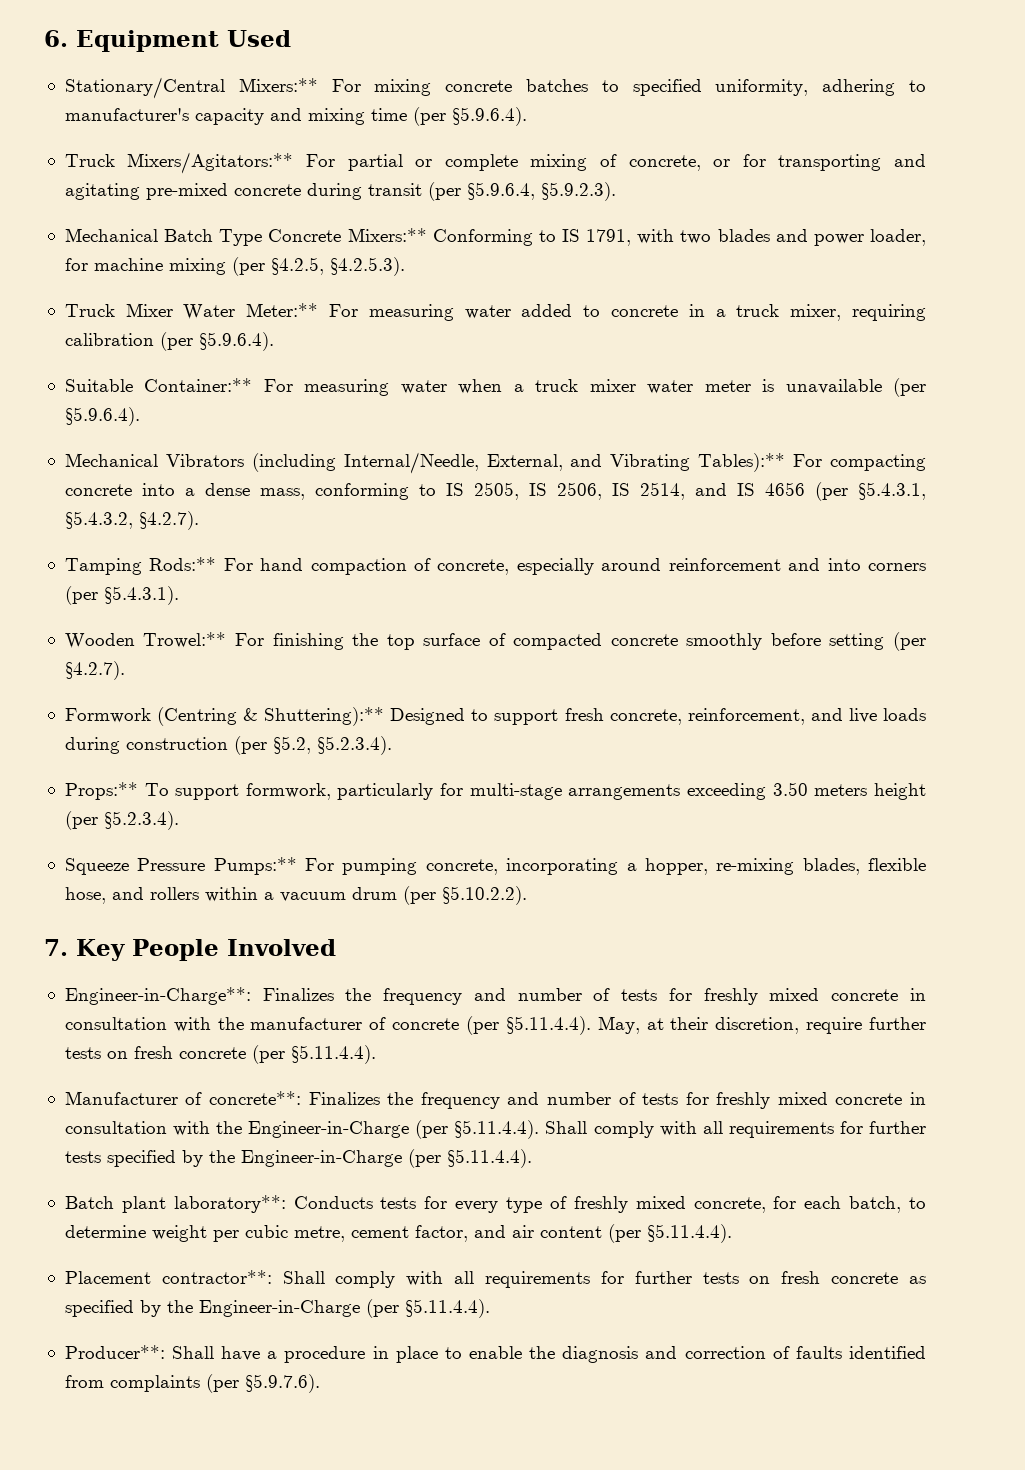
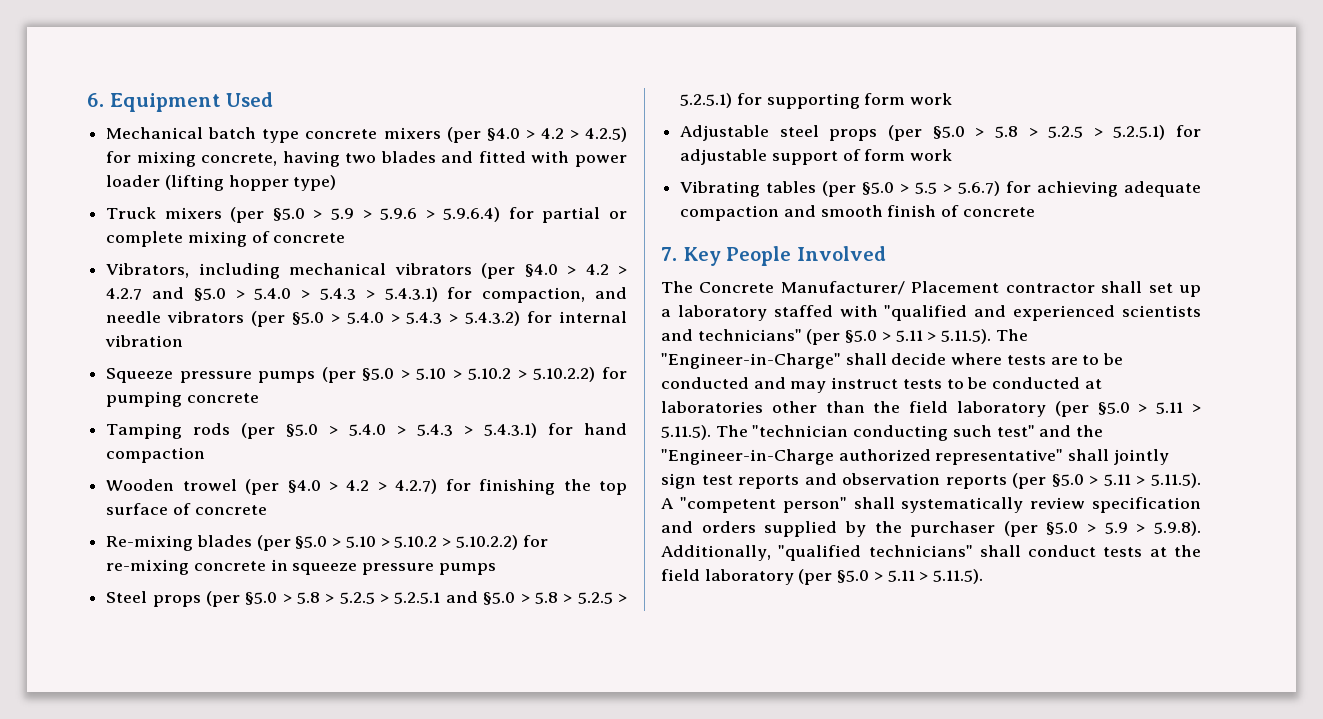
- Stationary/Central Mixers:** For mixing concrete batches to specified uniformity, adhering to manufacturer's capacity and mixing time (per §5.9.6.4).
- Truck Mixers/Agitators:** For partial or complete mixing of concrete, or for transporting and agitating pre-mixed concrete during transit (per §5.9.6.4, §5.9.2.3).
- Mechanical Batch Type Concrete Mixers:** Conforming to IS 1791, with two blades and power loader, for machine mixing (per §4.2.5, §4.2.5.3).
- Truck Mixer Water Meter:** For measuring water added to concrete in a truck mixer, requiring calibration (per §5.9.6.4).
- Suitable Container:** For measuring water when a truck mixer water meter is unavailable (per §5.9.6.4).
- Mechanical Vibrators (including Internal/Needle, External, and Vibrating Tables):** For compacting concrete into a dense mass, conforming to IS 2505, IS 2506, IS 2514, and IS 4656 (per §5.4.3.1, §5.4.3.2, §4.2.7).
- Tamping Rods:** For hand compaction of concrete, especially around reinforcement and into corners (per §5.4.3.1).
- Wooden Trowel:** For finishing the top surface of compacted concrete smoothly before setting (per §4.2.7).
- Formwork (Centring & Shuttering):** Designed to support fresh concrete, reinforcement, and live loads during construction (per §5.2, §5.2.3.4).
- Props:** To support formwork, particularly for multi-stage arrangements exceeding 3.50 meters height (per §5.2.3.4).
- Squeeze Pressure Pumps:** For pumping concrete, incorporating a hopper, re-mixing blades, flexible hose, and rollers within a vacuum drum (per §5.10.2.2).
+ Mechanical batch type concrete mixers (per §4.0 > 4.2 > 4.2.5) for mixing concrete, having two blades and fitted with power loader (lifting hopper type)
+ Truck mixers (per §5.0 > 5.9 > 5.9.6 > 5.9.6.4) for partial or complete mixing of concrete
+ Vibrators, including mechanical vibrators (per §4.0 > 4.2 > 4.2.7 and §5.0 > 5.4.0 > 5.4.3 > 5.4.3.1) for compaction, and needle vibrators (per §5.0 > 5.4.0 > 5.4.3 > 5.4.3.2) for internal vibration
+ Squeeze pressure pumps (per §5.0 > 5.10 > 5.10.2 > 5.10.2.2) for pumping concrete
+ Tamping rods (per §5.0 > 5.4.0 > 5.4.3 > 5.4.3.1) for hand compaction
+ Wooden trowel (per §4.0 > 4.2 > 4.2.7) for finishing the top surface of concrete
+ Re-mixing blades (per §5.0 > 5.10 > 5.10.2 > 5.10.2.2) for re-mixing concrete in squeeze pressure pumps
+ Steel props (per §5.0 > 5.8 > 5.2.5 > 5.2.5.1 and §5.0 > 5.8 > 5.2.5 > 5.2.5.1) for supporting form work
+ Adjustable steel props (per §5.0 > 5.8 > 5.2.5 > 5.2.5.1) for adjustable support of form work
+ Vibrating tables (per §5.0 > 5.5 > 5.6.7) for achieving adequate compaction and smooth finish of concrete
  7. Key People Involved
- Engineer-in-Charge**: Finalizes the frequency and number of tests for freshly mixed concrete in consultation with the manufacturer of concrete (per §5.11.4.4). May, at their discretion, require further tests on fresh concrete (per §5.11.4.4).
- Manufacturer of concrete**: Finalizes the frequency and number of tests for freshly mixed concrete in consultation with the Engineer-in-Charge (per §5.11.4.4). Shall comply with all requirements for further tests specified by the Engineer-in-Charge (per §5.11.4.4).
- Batch plant laboratory**: Conducts tests for every type of freshly mixed concrete, for each batch, to determine weight per cubic metre, cement factor, and air content (per §5.11.4.4).
- Placement contractor**: Shall comply with all requirements for further tests on fresh concrete as specified by the Engineer-in-Charge (per §5.11.4.4).
- Producer**: Shall have a procedure in place to enable the diagnosis and correction of faults identified from complaints (per §5.9.7.6).
+ The Concrete Manufacturer/ Placement contractor shall set up a laboratory staffed with "qualified and experienced scientists and technicians" (per §5.0 > 5.11 > 5.11.5). The "Engineer-in-Charge" shall decide where tests are to be conducted and may instruct tests to be conducted at laboratories other than the field laboratory (per §5.0 > 5.11 > 5.11.5). The "technician conducting such test" and the "Engineer-in-Charge authorized representative" shall jointly sign test reports and observation reports (per §5.0 > 5.11 > 5.11.5). A "competent person" shall systematically review specification and orders supplied by the purchaser (per §5.0 > 5.9 > 5.9.8). Additionally, "qualified technicians" shall conduct tests at the field laboratory (per §5.0 > 5.11 > 5.11.5).

